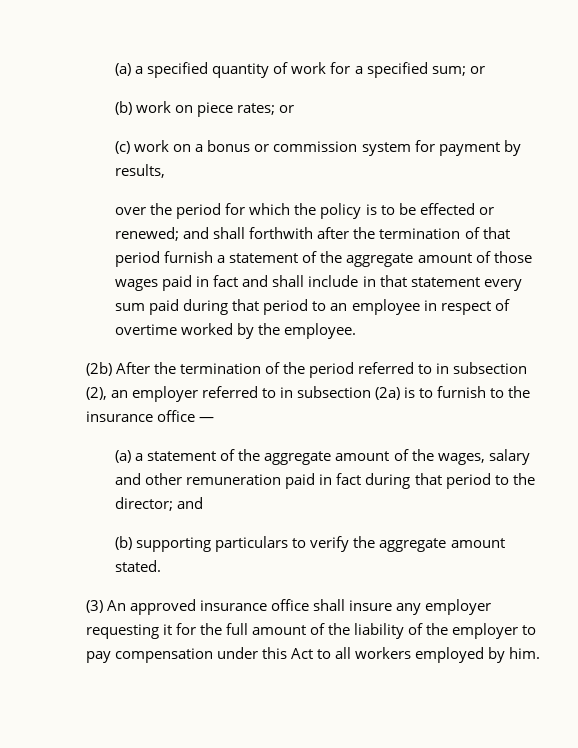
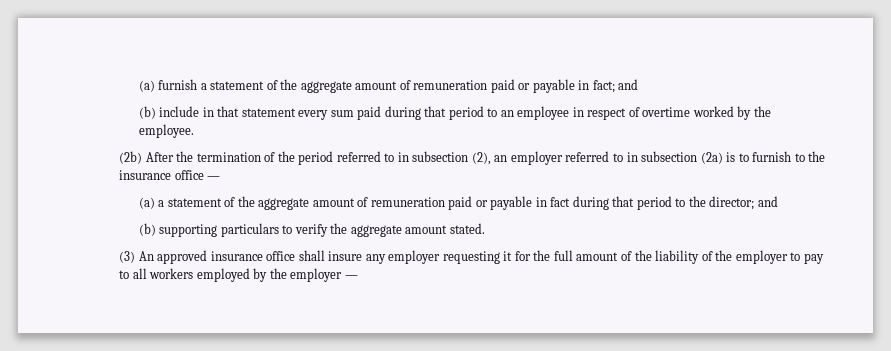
- (a) a specified quantity of work for a specified sum; or
- (b) work on piece rates; or
- (c) work on a bonus or commission system for payment by results,
- over the period for which the policy is to be effected or renewed; and shall forthwith after the termination of that period furnish a statement of the aggregate amount of those wages paid in fact and shall include in that statement every sum paid during that period to an employee in respect of overtime worked by the employee.
+ (a) furnish a statement of the aggregate amount of remuneration paid or payable in fact; and
+ (b) include in that statement every sum paid during that period to an employee in respect of overtime worked by the employee.
- (a) a statement of the aggregate amount of the wages, salary and other remuneration paid in fact during that period to the director; and
+ (a) a statement of the aggregate amount of remuneration paid or payable in fact during that period to the director; and
- (3) An approved insurance office shall insure any employer requesting it for the full amount of the liability of the employer to pay compensation under this Act to all workers employed by him.
+ (3) An approved insurance office shall insure any employer requesting it for the full amount of the liability of the employer to pay to all workers employed by the employer —

